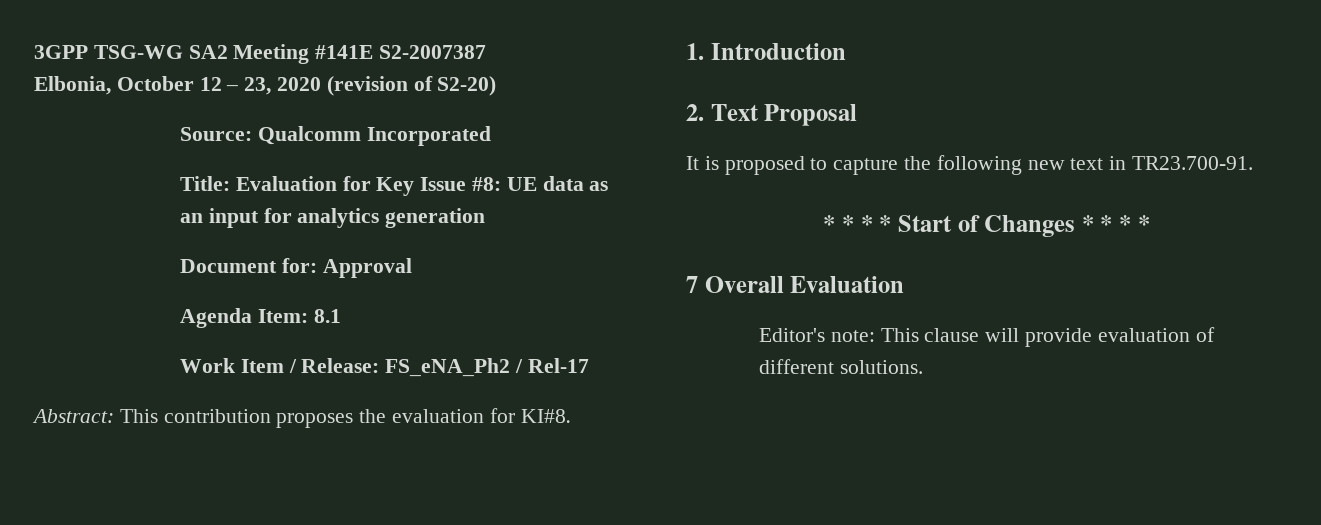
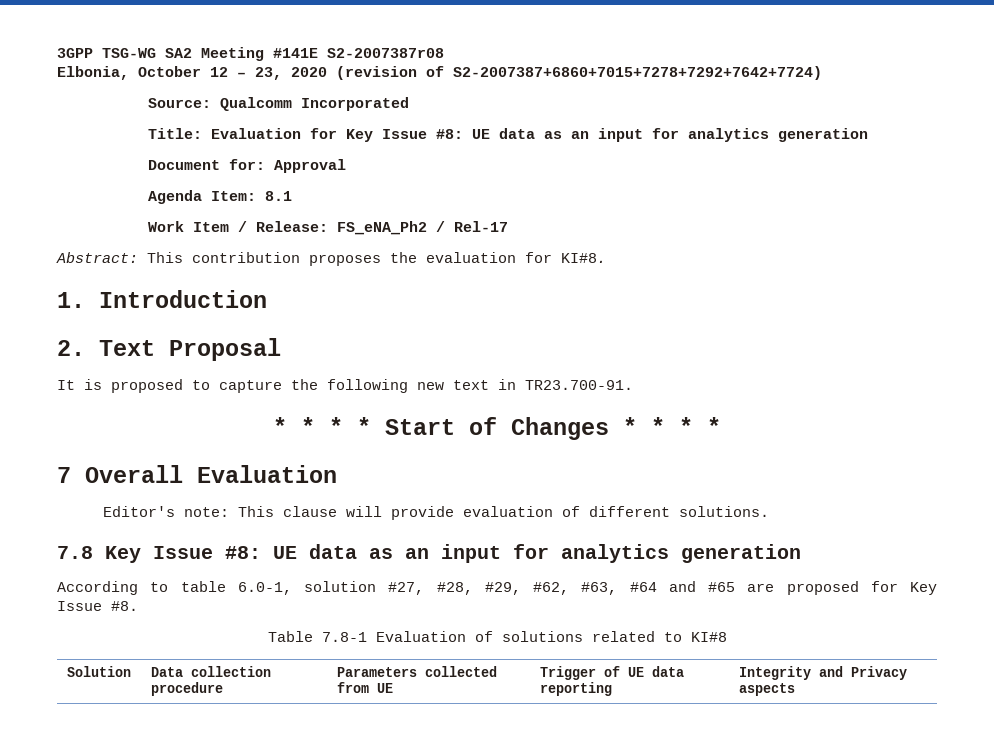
- 3GPP TSG-WG SA2 Meeting #141E S2-2007387
+ 3GPP TSG-WG SA2 Meeting #141E S2-2007387r08
- Elbonia, October 12 – 23, 2020 (revision of S2-20)
+ Elbonia, October 12 – 23, 2020 (revision of S2-2007387+6860+7015+7278+7292+7642+7724)
+ 7.8 Key Issue #8: UE data as an input for analytics generation
+ According to table 6.0-1, solution #27, #28, #29, #62, #63, #64 and #65 are proposed for Key Issue #8.
+ Table 7.8-1 Evaluation of solutions related to KI#8
+ Solution | Data collection procedure | Parameters collected from UE | Trigger of UE data reporting | Integrity and Privacy aspects

